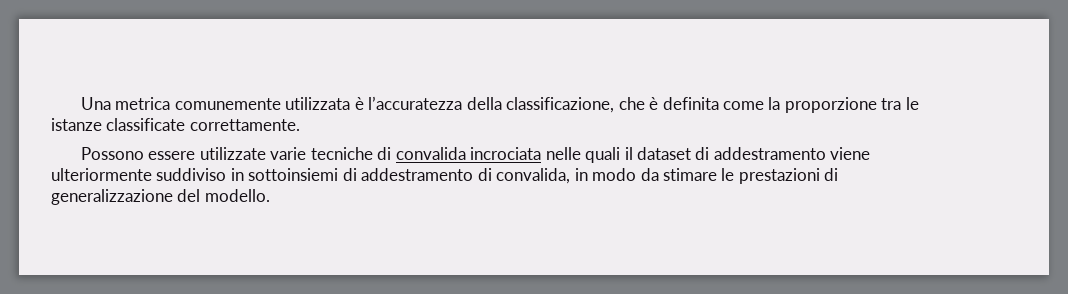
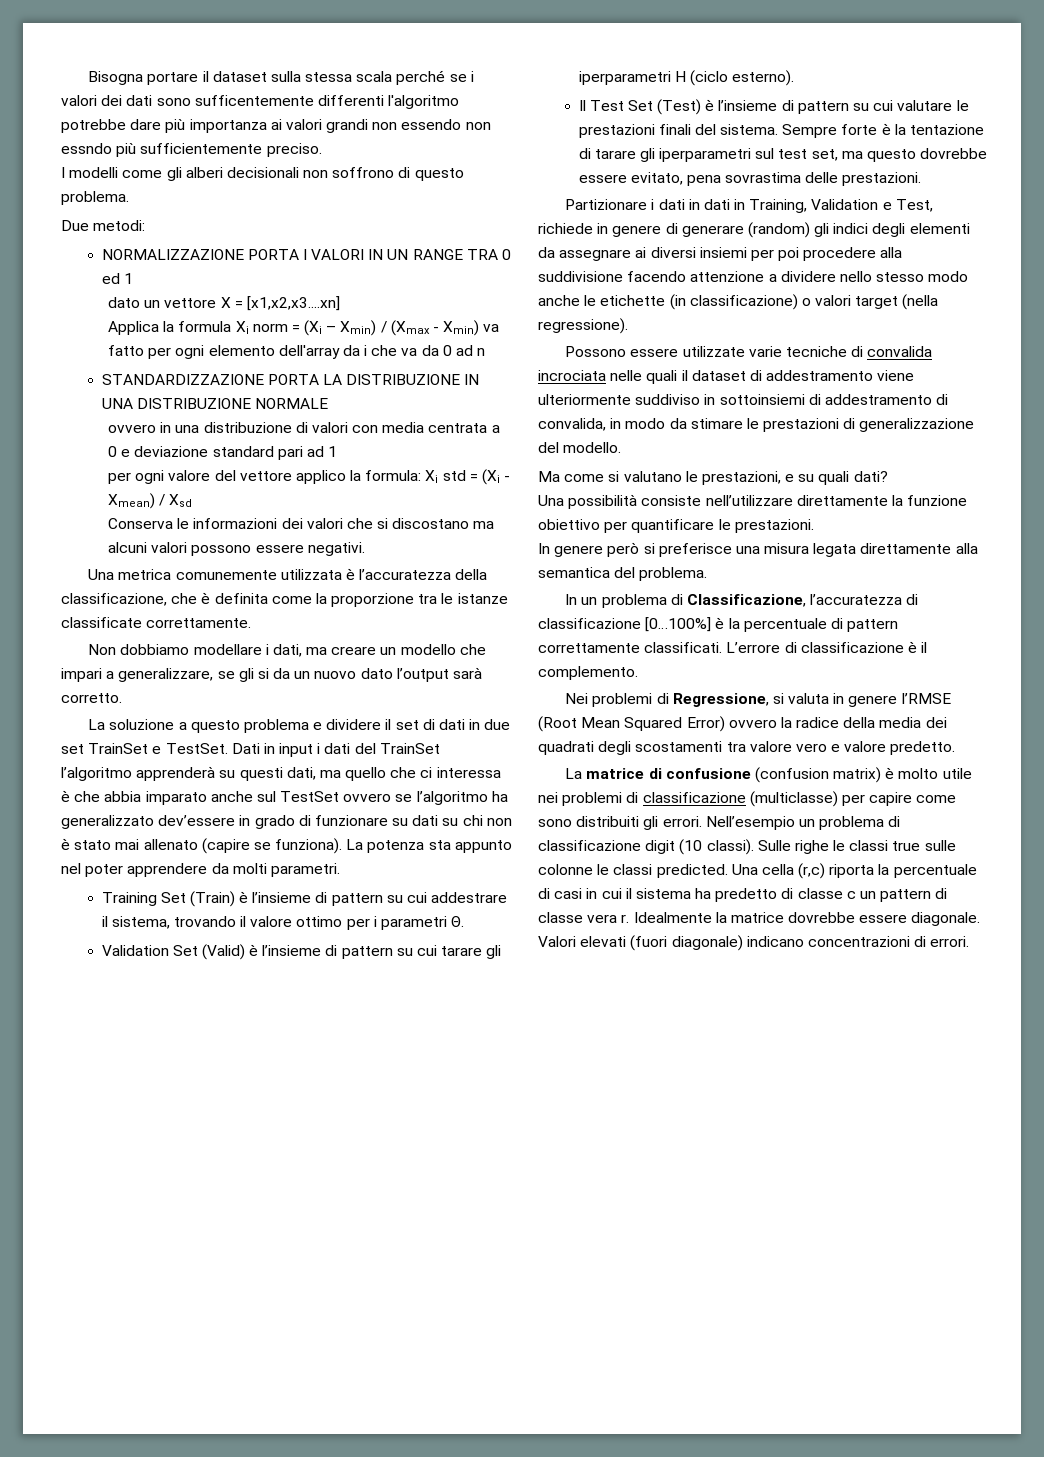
+ Bisogna portare il dataset sulla stessa scala perché se i valori dei dati sono sufficentemente differenti l'algoritmo potrebbe dare più importanza ai valori grandi non essendo non essndo più sufficientemente preciso.
+ I modelli come gli alberi decisionali non soffrono di questo problema.
+ Due metodi:
+ NORMALIZZAZIONE PORTA I VALORI IN UN RANGE TRA 0 ed 1
+ dato un vettore X = [x1,x2,x3....xn]
+ Applica la formula Xi norm = (Xi – Xmin) / (Xmax - Xmin) va fatto per ogni elemento dell'array da i che va da 0 ad n
+ STANDARDIZZAZIONE PORTA LA DISTRIBUZIONE IN UNA DISTRIBUZIONE NORMALE
+ ovvero in una distribuzione di valori con media centrata a 0 e deviazione standard pari ad 1
+ per ogni valore del vettore applico la formula: Xi std = (Xi - Xmean) / Xsd
+ Conserva le informazioni dei valori che si discostano ma alcuni valori possono essere negativi.
+ Non dobbiamo modellare i dati, ma creare un modello che impari a generalizzare, se gli si da un nuovo dato l’output sarà corretto.
+ La soluzione a questo problema e dividere il set di dati in due set TrainSet e TestSet. Dati in input i dati del TrainSet l’algoritmo apprenderà su questi dati, ma quello che ci interessa è che abbia imparato anche sul TestSet ovvero se l’algoritmo ha generalizzato dev’essere in grado di funzionare su dati su chi non è stato mai allenato (capire se funziona). La potenza sta appunto nel poter apprendere da molti parametri.
+ Training Set (Train) è l’insieme di pattern su cui addestrare il sistema, trovando il valore ottimo per i parametri Θ.
+ Validation Set (Valid) è l’insieme di pattern su cui tarare gli iperparametri H (ciclo esterno).
+ Il Test Set (Test) è l’insieme di pattern su cui valutare le prestazioni finali del sistema. Sempre forte è la tentazione di tarare gli iperparametri sul test set, ma questo dovrebbe essere evitato, pena sovrastima delle prestazioni.
+ Partizionare i dati in dati in Training, Validation e Test, richiede in genere di generare (random) gli indici degli elementi da assegnare ai diversi insiemi per poi procedere alla suddivisione facendo attenzione a dividere nello stesso modo anche le etichette (in classificazione) o valori target (nella regressione).
+ Ma come si valutano le prestazioni, e su quali dati?
+ Una possibilità consiste nell’utilizzare direttamente la funzione obiettivo per quantificare le prestazioni.
+ In genere però si preferisce una misura legata direttamente alla semantica del problema.
+ In un problema di Classificazione, l’accuratezza di classificazione [0…100%] è la percentuale di pattern correttamente classificati. L’errore di classificazione è il complemento.
+ Nei problemi di Regressione, si valuta in genere l’RMSE (Root Mean Squared Error) ovvero la radice della media dei quadrati degli scostamenti tra valore vero e valore predetto.
+ La matrice di confusione (confusion matrix) è molto utile nei problemi di classificazione (multiclasse) per capire come sono distribuiti gli errori. Nell’esempio un problema di classificazione digit (10 classi). Sulle righe le classi true sulle colonne le classi predicted. Una cella (r,c) riporta la percentuale di casi in cui il sistema ha predetto di classe c un pattern di classe vera r. Idealmente la matrice dovrebbe essere diagonale. Valori elevati (fuori diagonale) indicano concentrazioni di errori.

